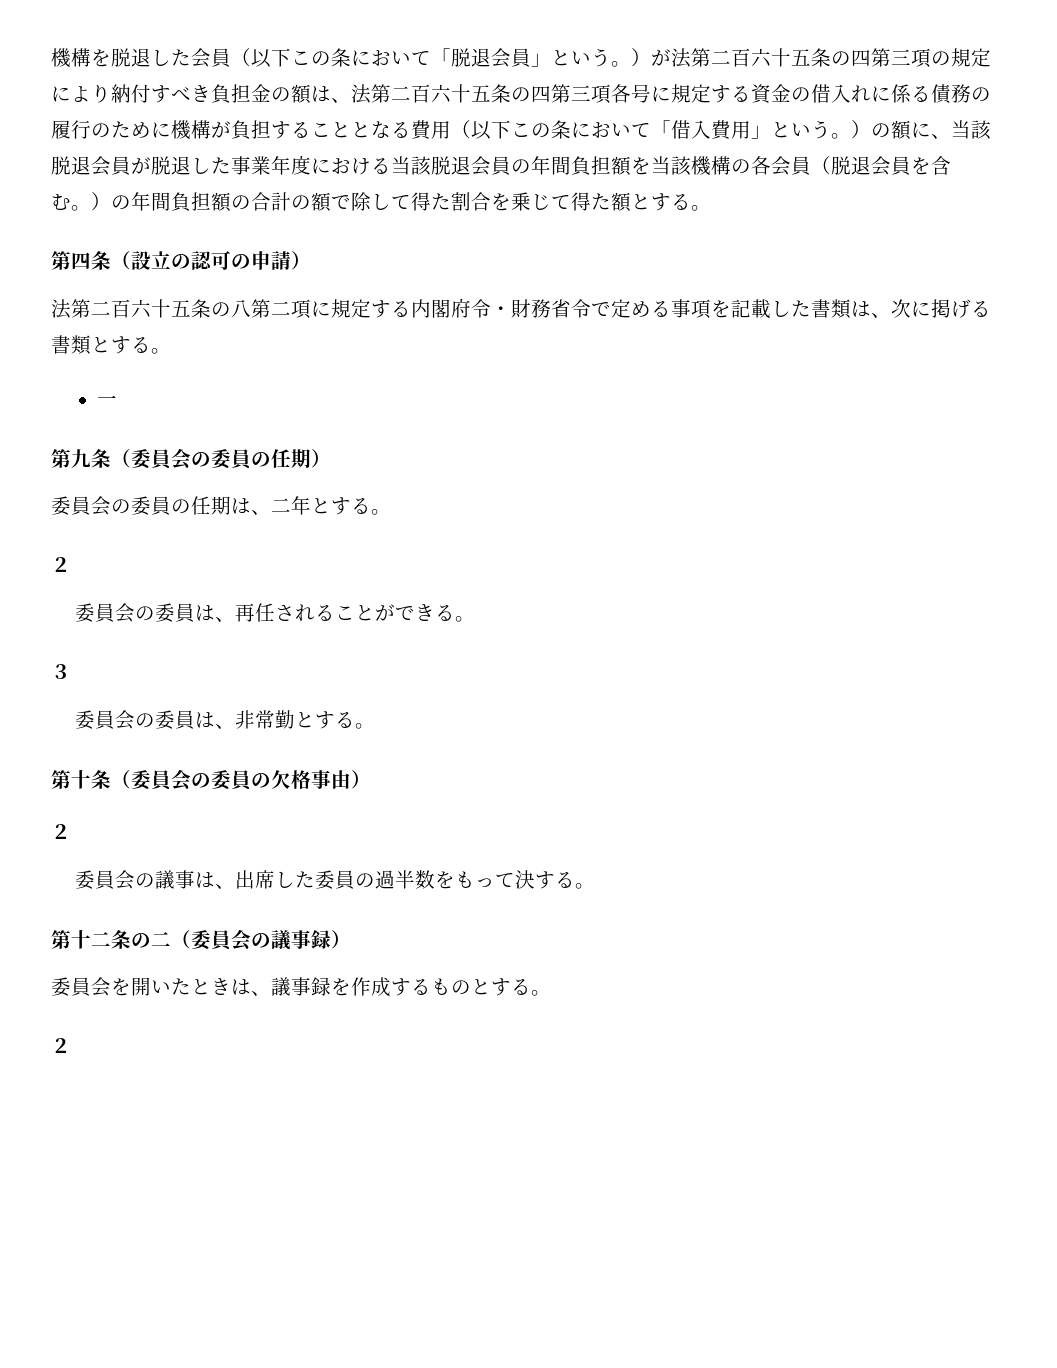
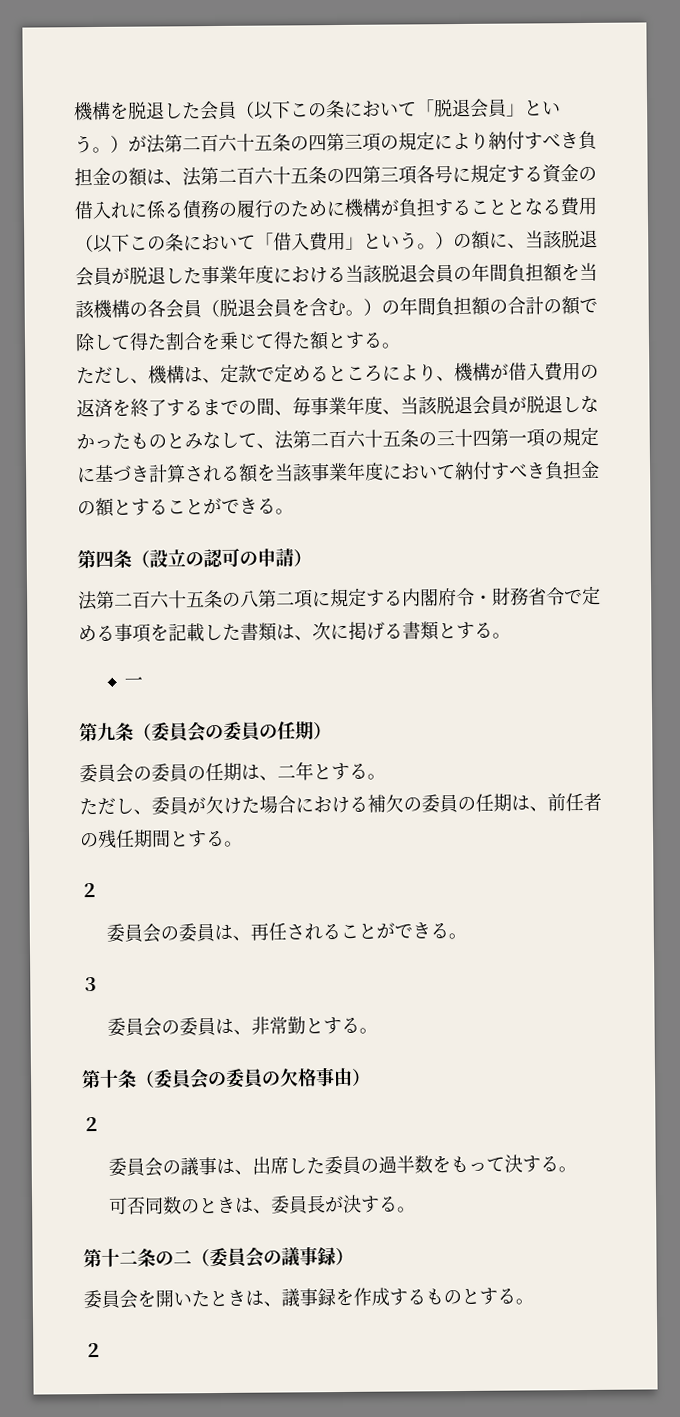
+ ただし、機構は、定款で定めるところにより、機構が借入費用の返済を終了するまでの間、毎事業年度、当該脱退会員が脱退しなかったものとみなして、法第二百六十五条の三十四第一項の規定に基づき計算される額を当該事業年度において納付すべき負担金の額とすることができる。
+ ただし、委員が欠けた場合における補欠の委員の任期は、前任者の残任期間とする。
+ 可否同数のときは、委員長が決する。

